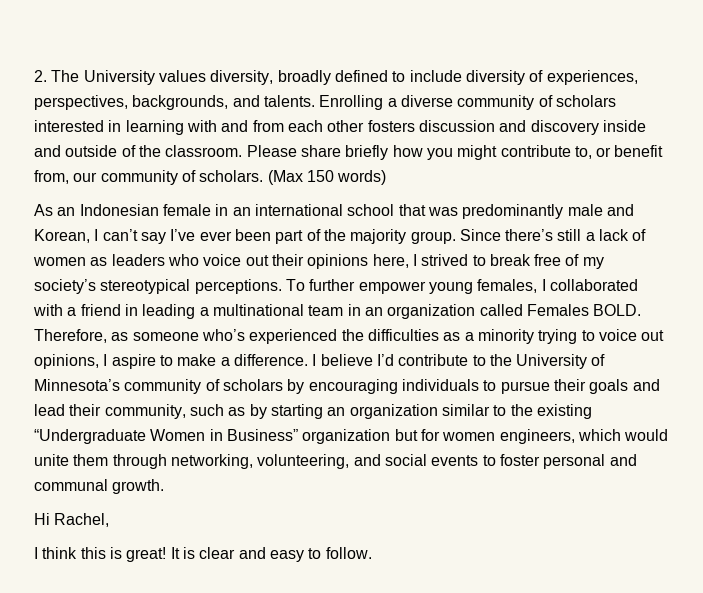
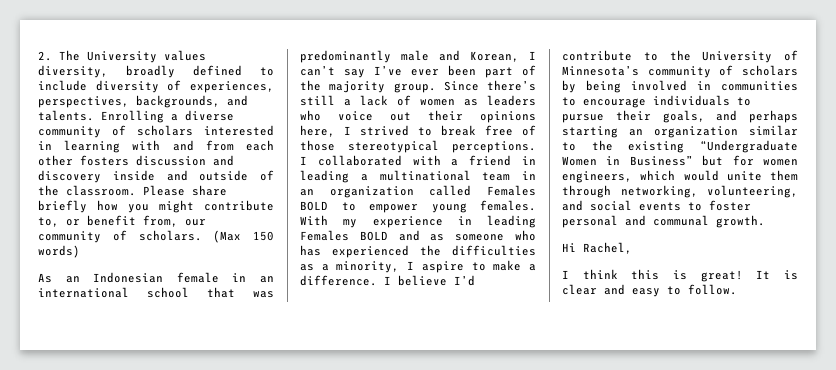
- Since there’s still a lack of women as leaders who voice out their opinions here, I strived to break free of my society’s stereotypical perceptions. To further empower young females, I collaborated with a friend in leading a multinational team in an organization called Females BOLD. Therefore, as someone who’s experienced the difficulties as a minority trying to voice out opinions, I aspire to make a difference.
+ Since there’s still a lack of women as leaders who voice out their opinions here, I strived to break free of those stereotypical perceptions. I collaborated with a friend in leading a multinational team in an organization called Females BOLD to empower young females. With my experience in leading Females BOLD and as someone who has experienced the difficulties as a minority, I aspire to make a difference.
- I believe I’d contribute to the University of Minnesota’s community of scholars by encouraging individuals to pursue their goals and lead their community, such as by starting an organization similar to the existing “Undergraduate Women in Business” organization but for women engineers, which would unite them through networking, volunteering, and social events to foster personal and communal growth.
+ I believe I’d contribute to the University of Minnesota’s community of scholars by being involved in communities to encourage individuals to pursue their goals, and perhaps starting an organization similar to the existing “Undergraduate Women in Business” but for women engineers, which would unite them through networking, volunteering, and social events to foster personal and communal growth.

